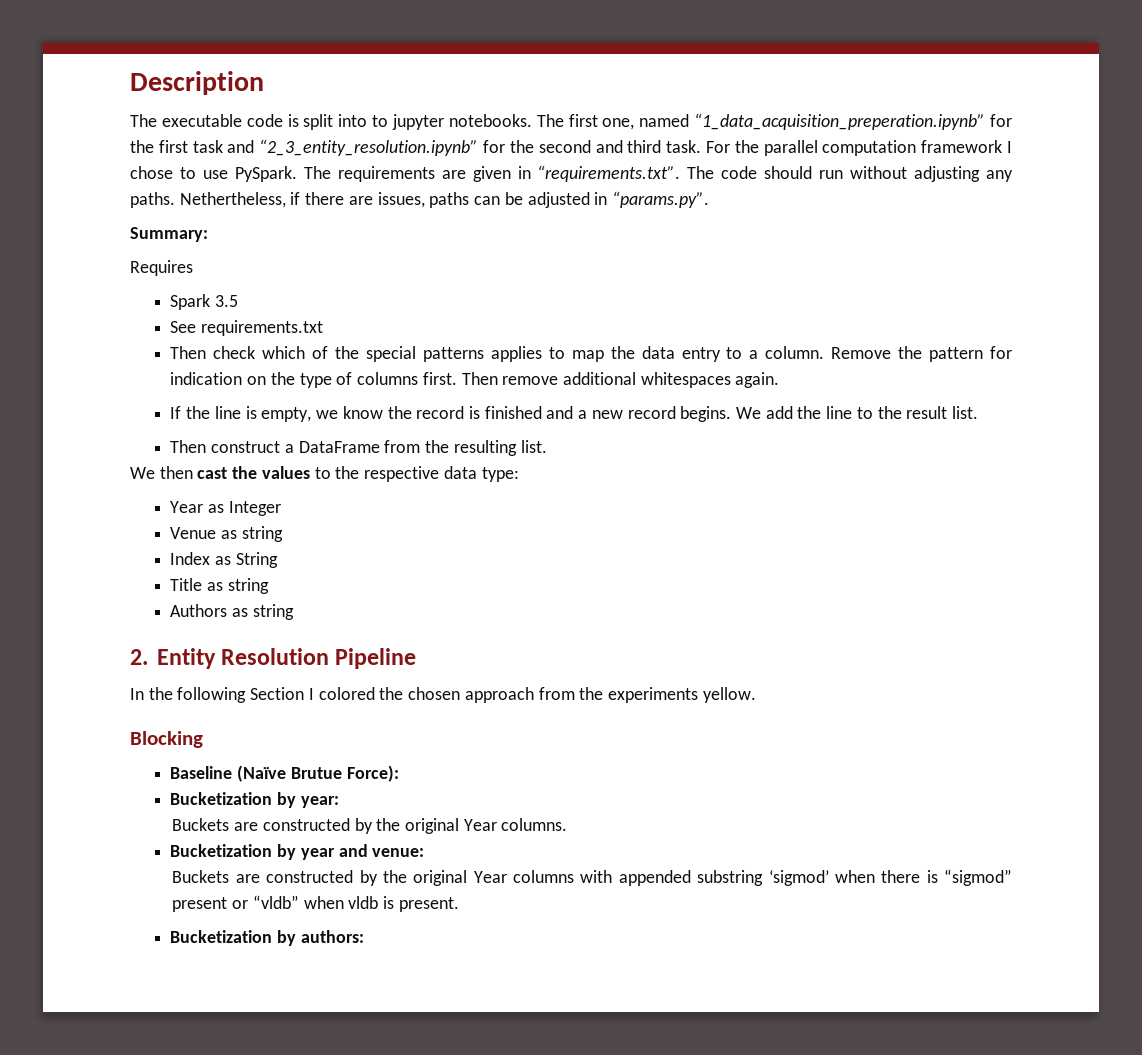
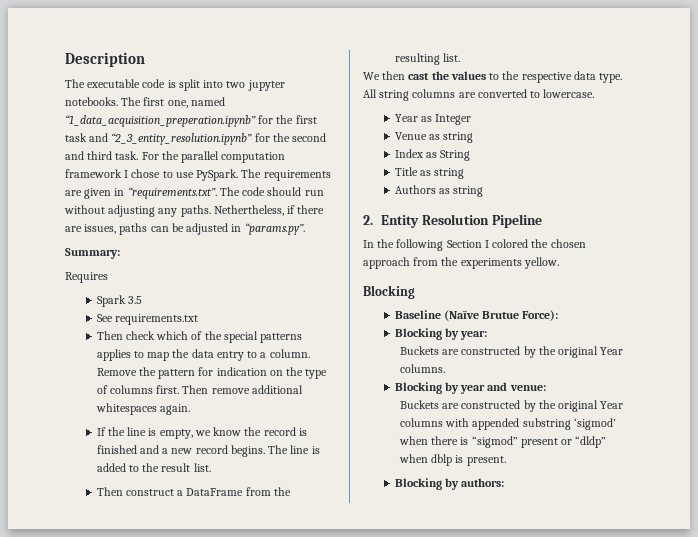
- The executable code is split into to jupyter notebooks.
+ The executable code is split into two jupyter notebooks.
- We add the line to the result list.
+ The line is added to the result list.
- We then cast the values to the respective data type:
+ We then cast the values to the respective data type. All string columns are converted to lowercase.
- Bucketization by year:
+ Blocking by year:
- Bucketization by year and venue:
+ Blocking by year and venue:
- Buckets are constructed by the original Year columns with appended substring ‘sigmod’ when there is “sigmod” present or “vldb” when vldb is present.
+ Buckets are constructed by the original Year columns with appended substring ‘sigmod’ when there is “sigmod” present or “dldp” when dblp is present.
- Bucketization by authors:
+ Blocking by authors:

